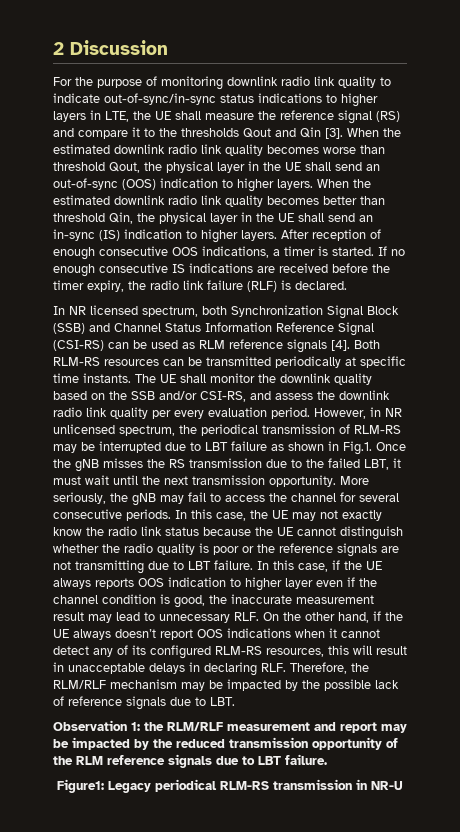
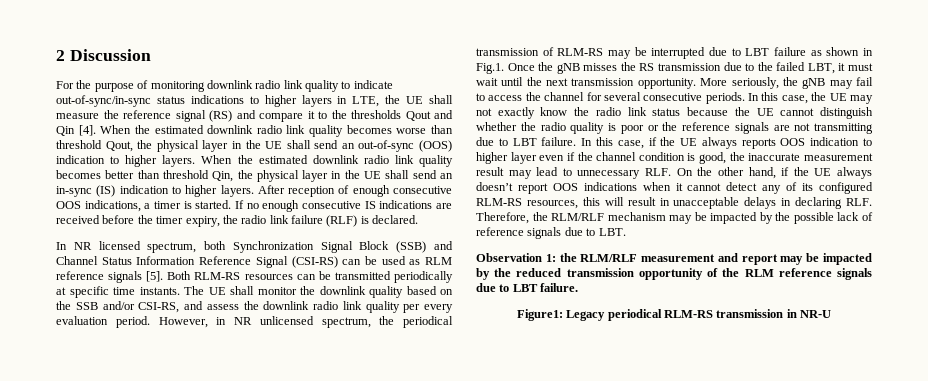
- For the purpose of monitoring downlink radio link quality to indicate out-of-sync/in-sync status indications to higher layers in LTE, the UE shall measure the reference signal (RS) and compare it to the thresholds Qout and Qin [3].
+ For the purpose of monitoring downlink radio link quality to indicate out-of-sync/in-sync status indications to higher layers in LTE, the UE shall measure the reference signal (RS) and compare it to the thresholds Qout and Qin [4].
- In NR licensed spectrum, both Synchronization Signal Block (SSB) and Channel Status Information Reference Signal (CSI-RS) can be used as RLM reference signals [4].
+ In NR licensed spectrum, both Synchronization Signal Block (SSB) and Channel Status Information Reference Signal (CSI-RS) can be used as RLM reference signals [5].

